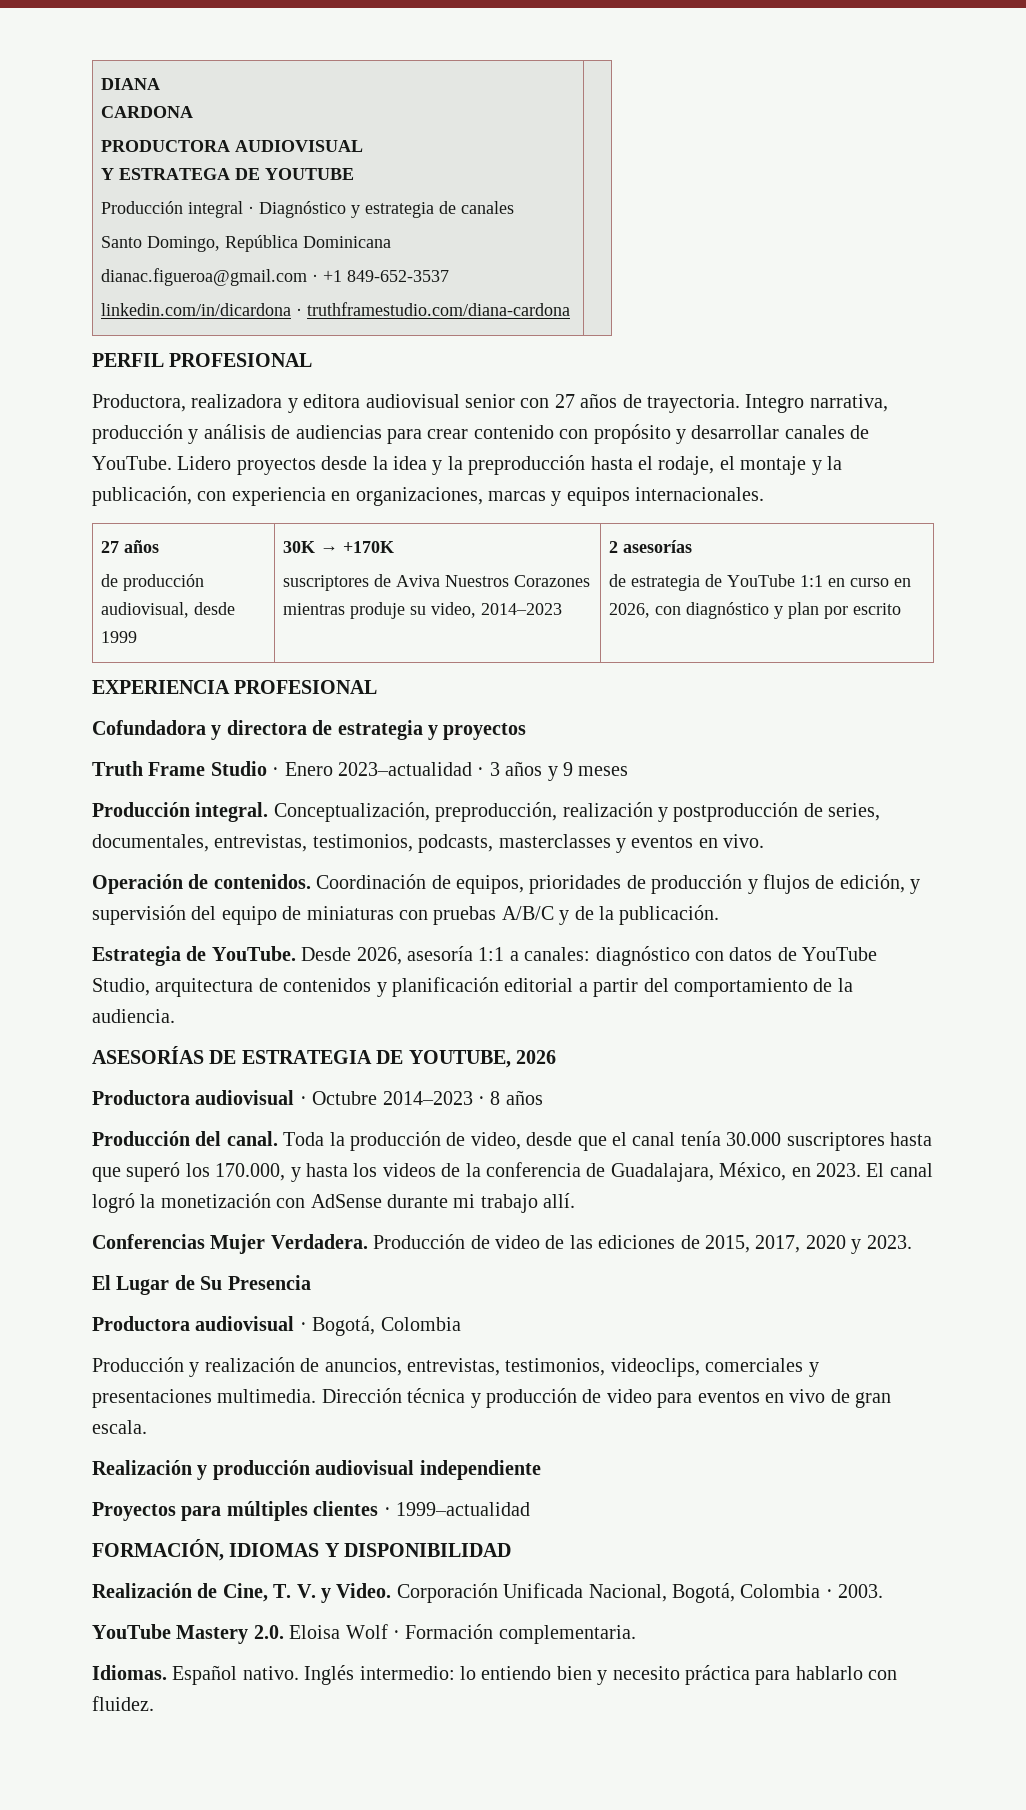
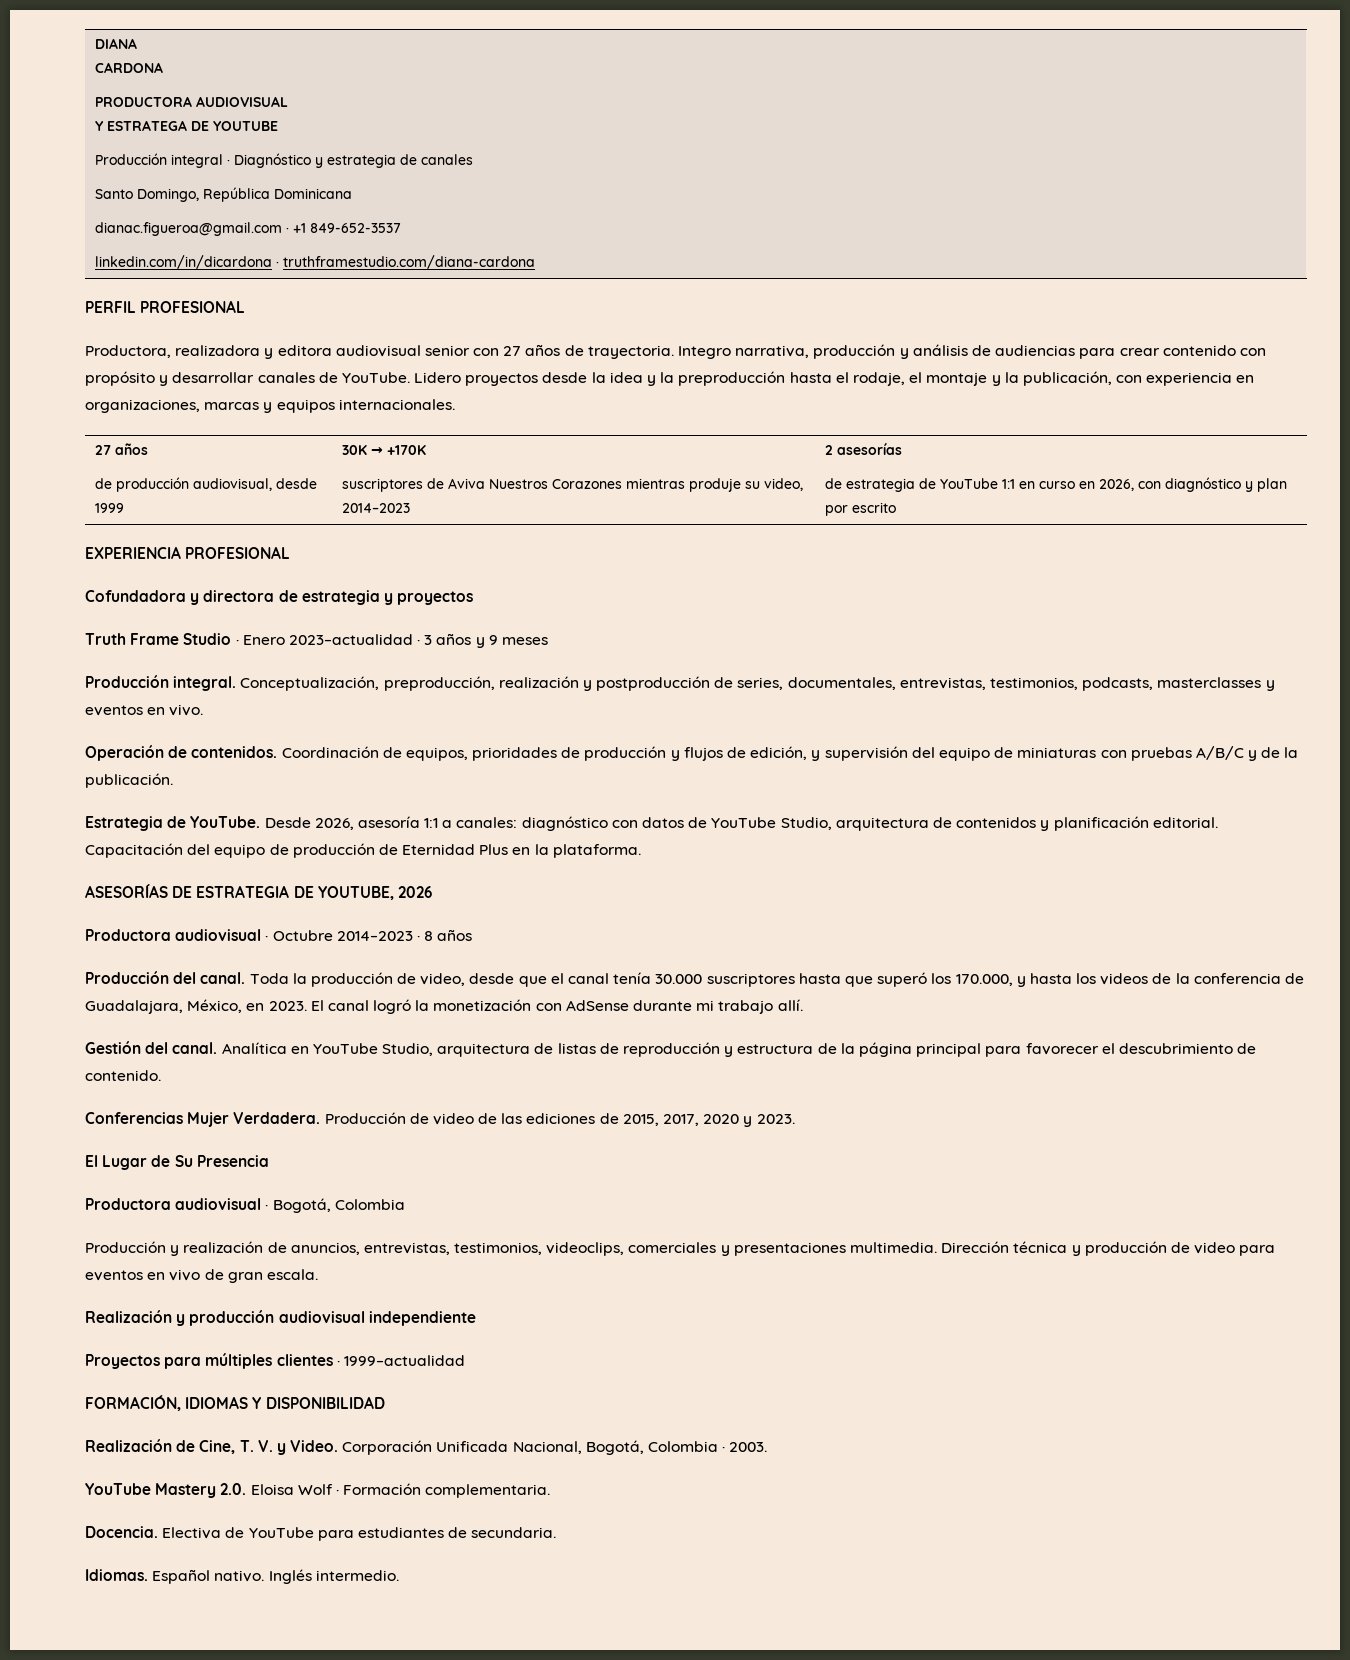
- Desde 2026, asesoría 1:1 a canales: diagnóstico con datos de YouTube Studio, arquitectura de contenidos y planificación editorial a partir del comportamiento de la audiencia.
+ Desde 2026, asesoría 1:1 a canales: diagnóstico con datos de YouTube Studio, arquitectura de contenidos y planificación editorial. Capacitación del equipo de producción de Eternidad Plus en la plataforma.
+ Gestión del canal. Analítica en YouTube Studio, arquitectura de listas de reproducción y estructura de la página principal para favorecer el descubrimiento de contenido.
- Idiomas. Español nativo. Inglés intermedio: lo entiendo bien y necesito práctica para hablarlo con fluidez.
+ Docencia. Electiva de YouTube para estudiantes de secundaria.
+ Idiomas. Español nativo. Inglés intermedio.

